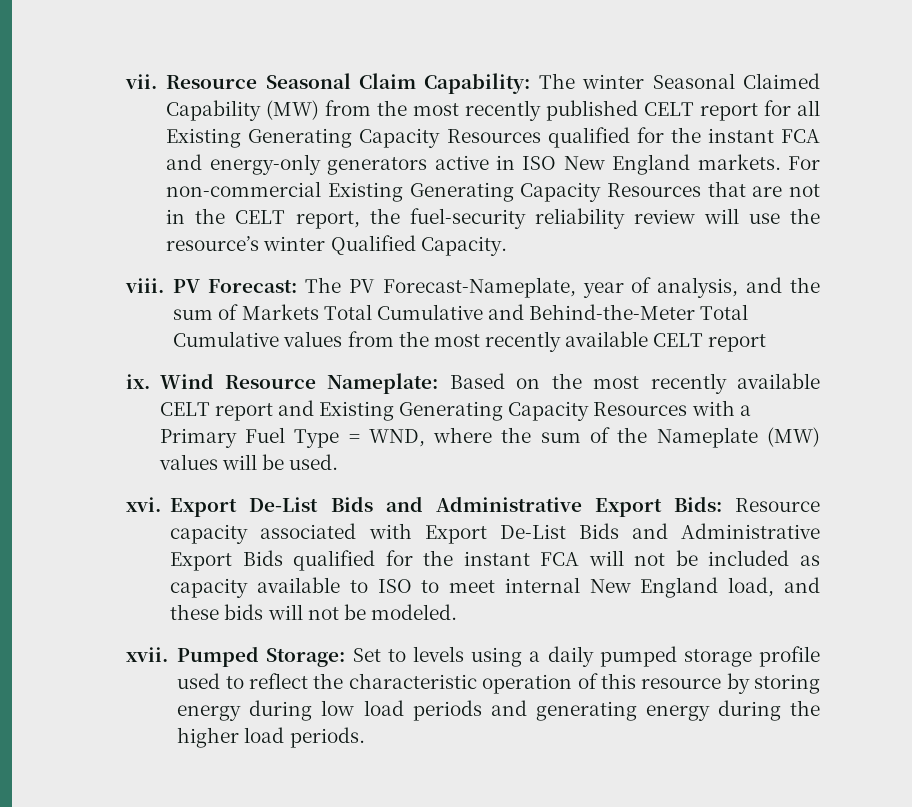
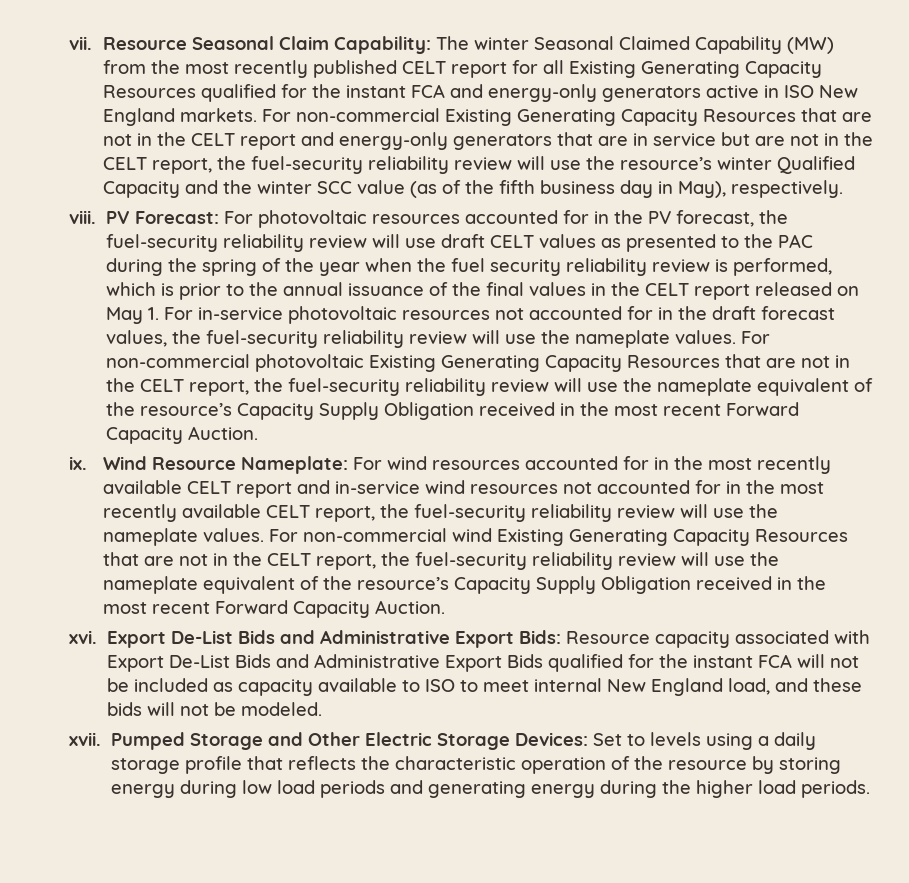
- For non-commercial Existing Generating Capacity Resources that are not in the CELT report, the fuel-security reliability review will use the resource’s winter Qualified Capacity.
- viii. PV Forecast: The PV Forecast-Nameplate, year of analysis, and the sum of Markets Total Cumulative and Behind-the-Meter Total Cumulative values from the most recently available CELT report
- ix. Wind Resource Nameplate: Based on the most recently available CELT report and Existing Generating Capacity Resources with a Primary Fuel Type = WND, where the sum of the Nameplate (MW) values will be used.
+ For non-commercial Existing Generating Capacity Resources that are not in the CELT report and energy-only generators that are in service but are not in the CELT report, the fuel-security reliability review will use the resource’s winter Qualified Capacity and the winter SCC value (as of the fifth business day in May), respectively.
+ viii. PV Forecast: For photovoltaic resources accounted for in the PV forecast, the fuel-security reliability review will use draft CELT values as presented to the PAC during the spring of the year when the fuel security reliability review is performed, which is prior to the annual issuance of the final values in the CELT report released on May 1. For in-service photovoltaic resources not accounted for in the draft forecast values, the fuel-security reliability review will use the nameplate values. For non-commercial photovoltaic Existing Generating Capacity Resources that are not in the CELT report, the fuel-security reliability review will use the nameplate equivalent of the resource’s Capacity Supply Obligation received in the most recent Forward Capacity Auction.
+ ix. Wind Resource Nameplate: For wind resources accounted for in the most recently available CELT report and in-service wind resources not accounted for in the most recently available CELT report, the fuel-security reliability review will use the nameplate values. For non-commercial wind Existing Generating Capacity Resources that are not in the CELT report, the fuel-security reliability review will use the nameplate equivalent of the resource’s Capacity Supply Obligation received in the most recent Forward Capacity Auction.
- Pumped Storage: Set to levels using a daily pumped storage profile used to reflect the characteristic operation of this resource by storing energy during low load periods and generating energy during the higher load periods.
+ Pumped Storage and Other Electric Storage Devices: Set to levels using a daily storage profile that reflects the characteristic operation of the resource by storing energy during low load periods and generating energy during the higher load periods.

